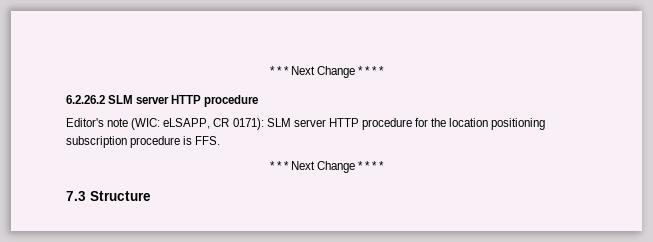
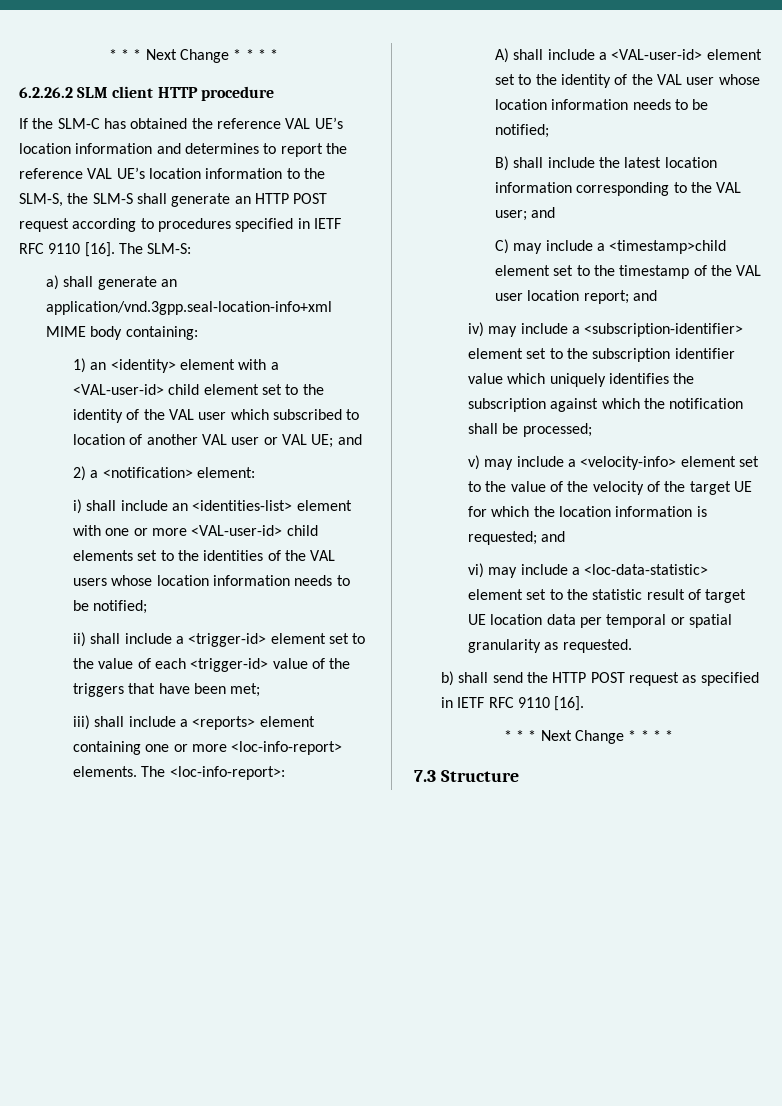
- 6.2.26.2 SLM server HTTP procedure
+ 6.2.26.2 SLM client HTTP procedure
- Editor's note (WIC: eLSAPP, CR 0171): SLM server HTTP procedure for the location positioning subscription procedure is FFS.
+ If the SLM-C has obtained the reference VAL UE’s location information and determines to report the reference VAL UE’s location information to the SLM-S, the SLM-S shall generate an HTTP POST request according to procedures specified in IETF RFC 9110 [16]. The SLM-S:
+ a) shall generate an application/vnd.3gpp.seal-location-info+xml MIME body containing:
+ 1) an <identity> element with a <VAL-user-id> child element set to the identity of the VAL user which subscribed to location of another VAL user or VAL UE; and
+ 2) a <notification> element:
+ i) shall include an <identities-list> element with one or more <VAL-user-id> child elements set to the identities of the VAL users whose location information needs to be notified;
+ ii) shall include a <trigger-id> element set to the value of each <trigger-id> value of the triggers that have been met;
+ iii) shall include a <reports> element containing one or more <loc-info-report> elements. The <loc-info-report>:
+ A) shall include a <VAL-user-id> element set to the identity of the VAL user whose location information needs to be notified;
+ B) shall include the latest location information corresponding to the VAL user; and
+ C) may include a <timestamp>child element set to the timestamp of the VAL user location report; and
+ iv) may include a <subscription-identifier> element set to the subscription identifier value which uniquely identifies the subscription against which the notification shall be processed;
+ v) may include a <velocity-info> element set to the value of the velocity of the target UE for which the location information is requested; and
+ vi) may include a <loc-data-statistic> element set to the statistic result of target UE location data per temporal or spatial granularity as requested.
+ b) shall send the HTTP POST request as specified in IETF RFC 9110 [16].

